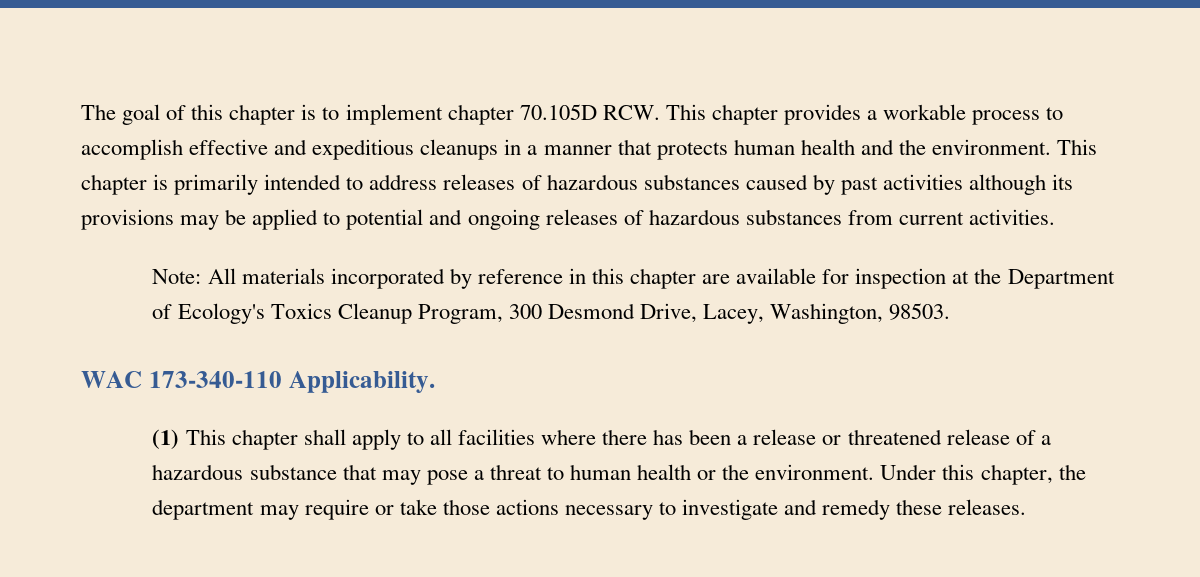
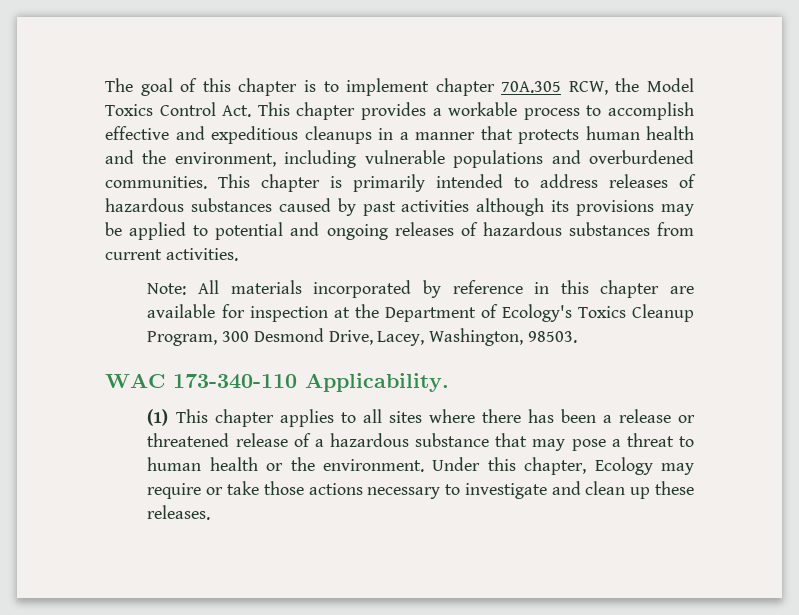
- The goal of this chapter is to implement chapter 70.105D RCW. This chapter provides a workable process to accomplish effective and expeditious cleanups in a manner that protects human health and the environment.
+ The goal of this chapter is to implement chapter 70A.305 RCW, the Model Toxics Control Act. This chapter provides a workable process to accomplish effective and expeditious cleanups in a manner that protects human health and the environment, including vulnerable populations and overburdened communities.
- (1) This chapter shall apply to all facilities where there has been a release or threatened release of a hazardous substance that may pose a threat to human health or the environment.
+ (1) This chapter applies to all sites where there has been a release or threatened release of a hazardous substance that may pose a threat to human health or the environment.
- Under this chapter, the department may require or take those actions necessary to investigate and remedy these releases.
+ Under this chapter, Ecology may require or take those actions necessary to investigate and clean up these releases.

